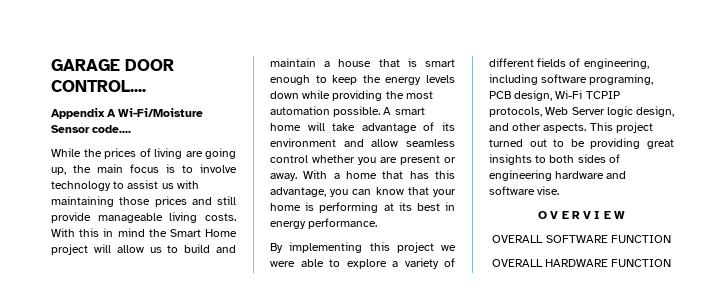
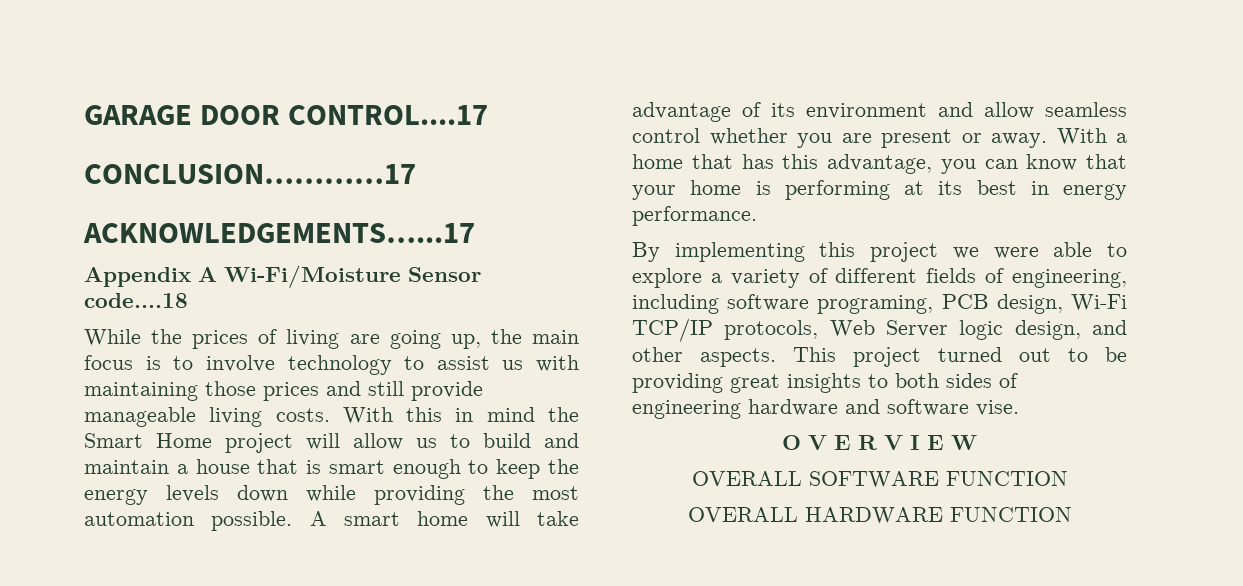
- GARAGE DOOR CONTROL....
+ GARAGE DOOR CONTROL....17
+ CONCLUSION…………17
+ ACKNOWLEDGEMENTS…...17
- Appendix A Wi-Fi/Moisture Sensor code....
+ Appendix A Wi-Fi/Moisture Sensor code....18
- By implementing this project we were able to explore a variety of different fields of engineering, including software programing, PCB design, Wi-Fi TCPIP protocols, Web Server logic design, and other aspects.
+ By implementing this project we were able to explore a variety of different fields of engineering, including software programing, PCB design, Wi-Fi TCP/IP protocols, Web Server logic design, and other aspects.

